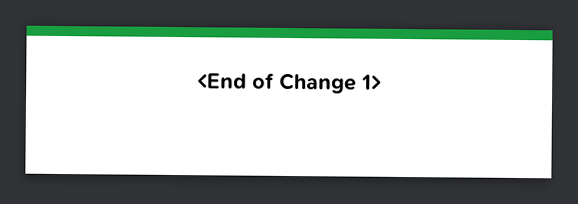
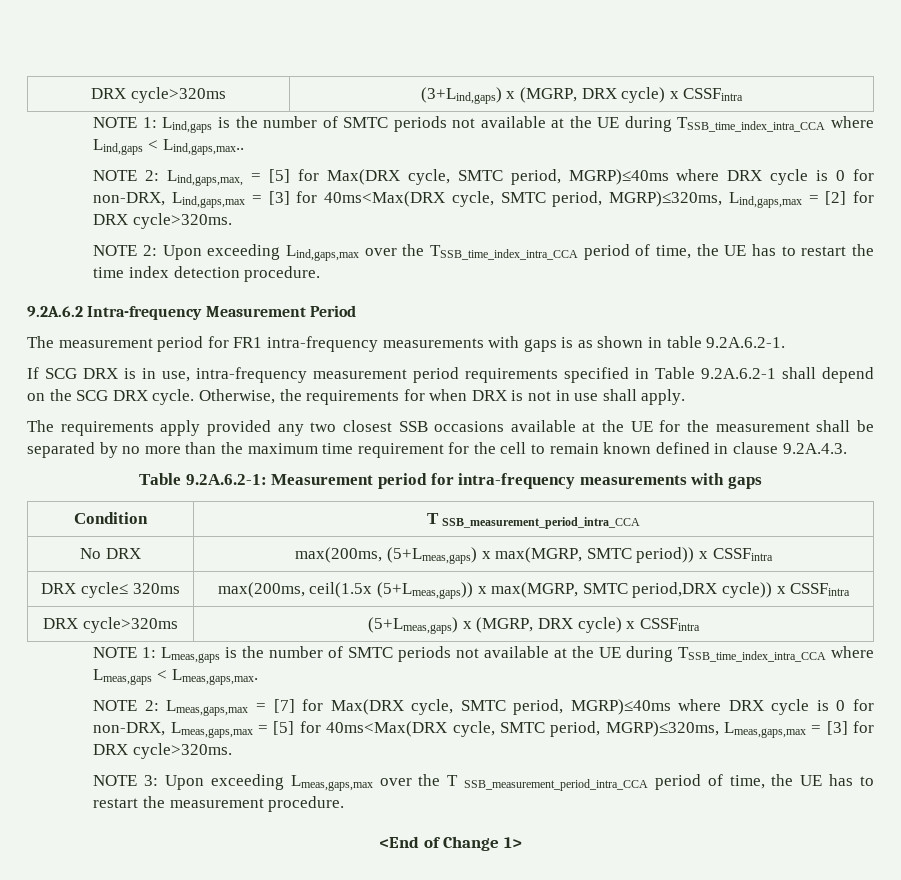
+ DRX cycle>320ms | (3+Lind,gaps) x (MGRP, DRX cycle) x CSSFintra
+ NOTE 1: Lind,gaps is the number of SMTC periods not available at the UE during TSSB_time_index_intra_CCA where Lind,gaps < Lind,gaps,max..
+ NOTE 2: Lind,gaps,max, = [5] for Max(DRX cycle, SMTC period, MGRP)≤40ms where DRX cycle is 0 for non-DRX, Lind,gaps,max = [3] for 40ms<Max(DRX cycle, SMTC period, MGRP)≤320ms, Lind,gaps,max = [2] for DRX cycle>320ms.
+ NOTE 2: Upon exceeding Lind,gaps,max over the TSSB_time_index_intra_CCA period of time, the UE has to restart the time index detection procedure.
+ 9.2A.6.2 Intra-frequency Measurement Period
+ The measurement period for FR1 intra-frequency measurements with gaps is as shown in table 9.2A.6.2-1.
+ If SCG DRX is in use, intra-frequency measurement period requirements specified in Table 9.2A.6.2-1 shall depend on the SCG DRX cycle. Otherwise, the requirements for when DRX is not in use shall apply.
+ The requirements apply provided any two closest SSB occasions available at the UE for the measurement shall be separated by no more than the maximum time requirement for the cell to remain known defined in clause 9.2A.4.3.
+ Table 9.2A.6.2-1: Measurement period for intra-frequency measurements with gaps
+ Condition | T SSB_measurement_period_intra_CCA
+ No DRX | max(200ms, (5+Lmeas,gaps) x max(MGRP, SMTC period)) x CSSFintra
+ DRX cycle≤ 320ms | max(200ms, ceil(1.5x (5+Lmeas,gaps)) x max(MGRP, SMTC period,DRX cycle)) x CSSFintra
+ DRX cycle>320ms | (5+Lmeas,gaps) x (MGRP, DRX cycle) x CSSFintra
+ NOTE 1: Lmeas,gaps is the number of SMTC periods not available at the UE during TSSB_time_index_intra_CCA where Lmeas,gaps < Lmeas,gaps,max.
+ NOTE 2: Lmeas,gaps,max = [7] for Max(DRX cycle, SMTC period, MGRP)≤40ms where DRX cycle is 0 for non-DRX, Lmeas,gaps,max = [5] for 40ms<Max(DRX cycle, SMTC period, MGRP)≤320ms, Lmeas,gaps,max = [3] for DRX cycle>320ms.
+ NOTE 3: Upon exceeding Lmeas,gaps,max over the T SSB_measurement_period_intra_CCA period of time, the UE has to restart the measurement procedure.

